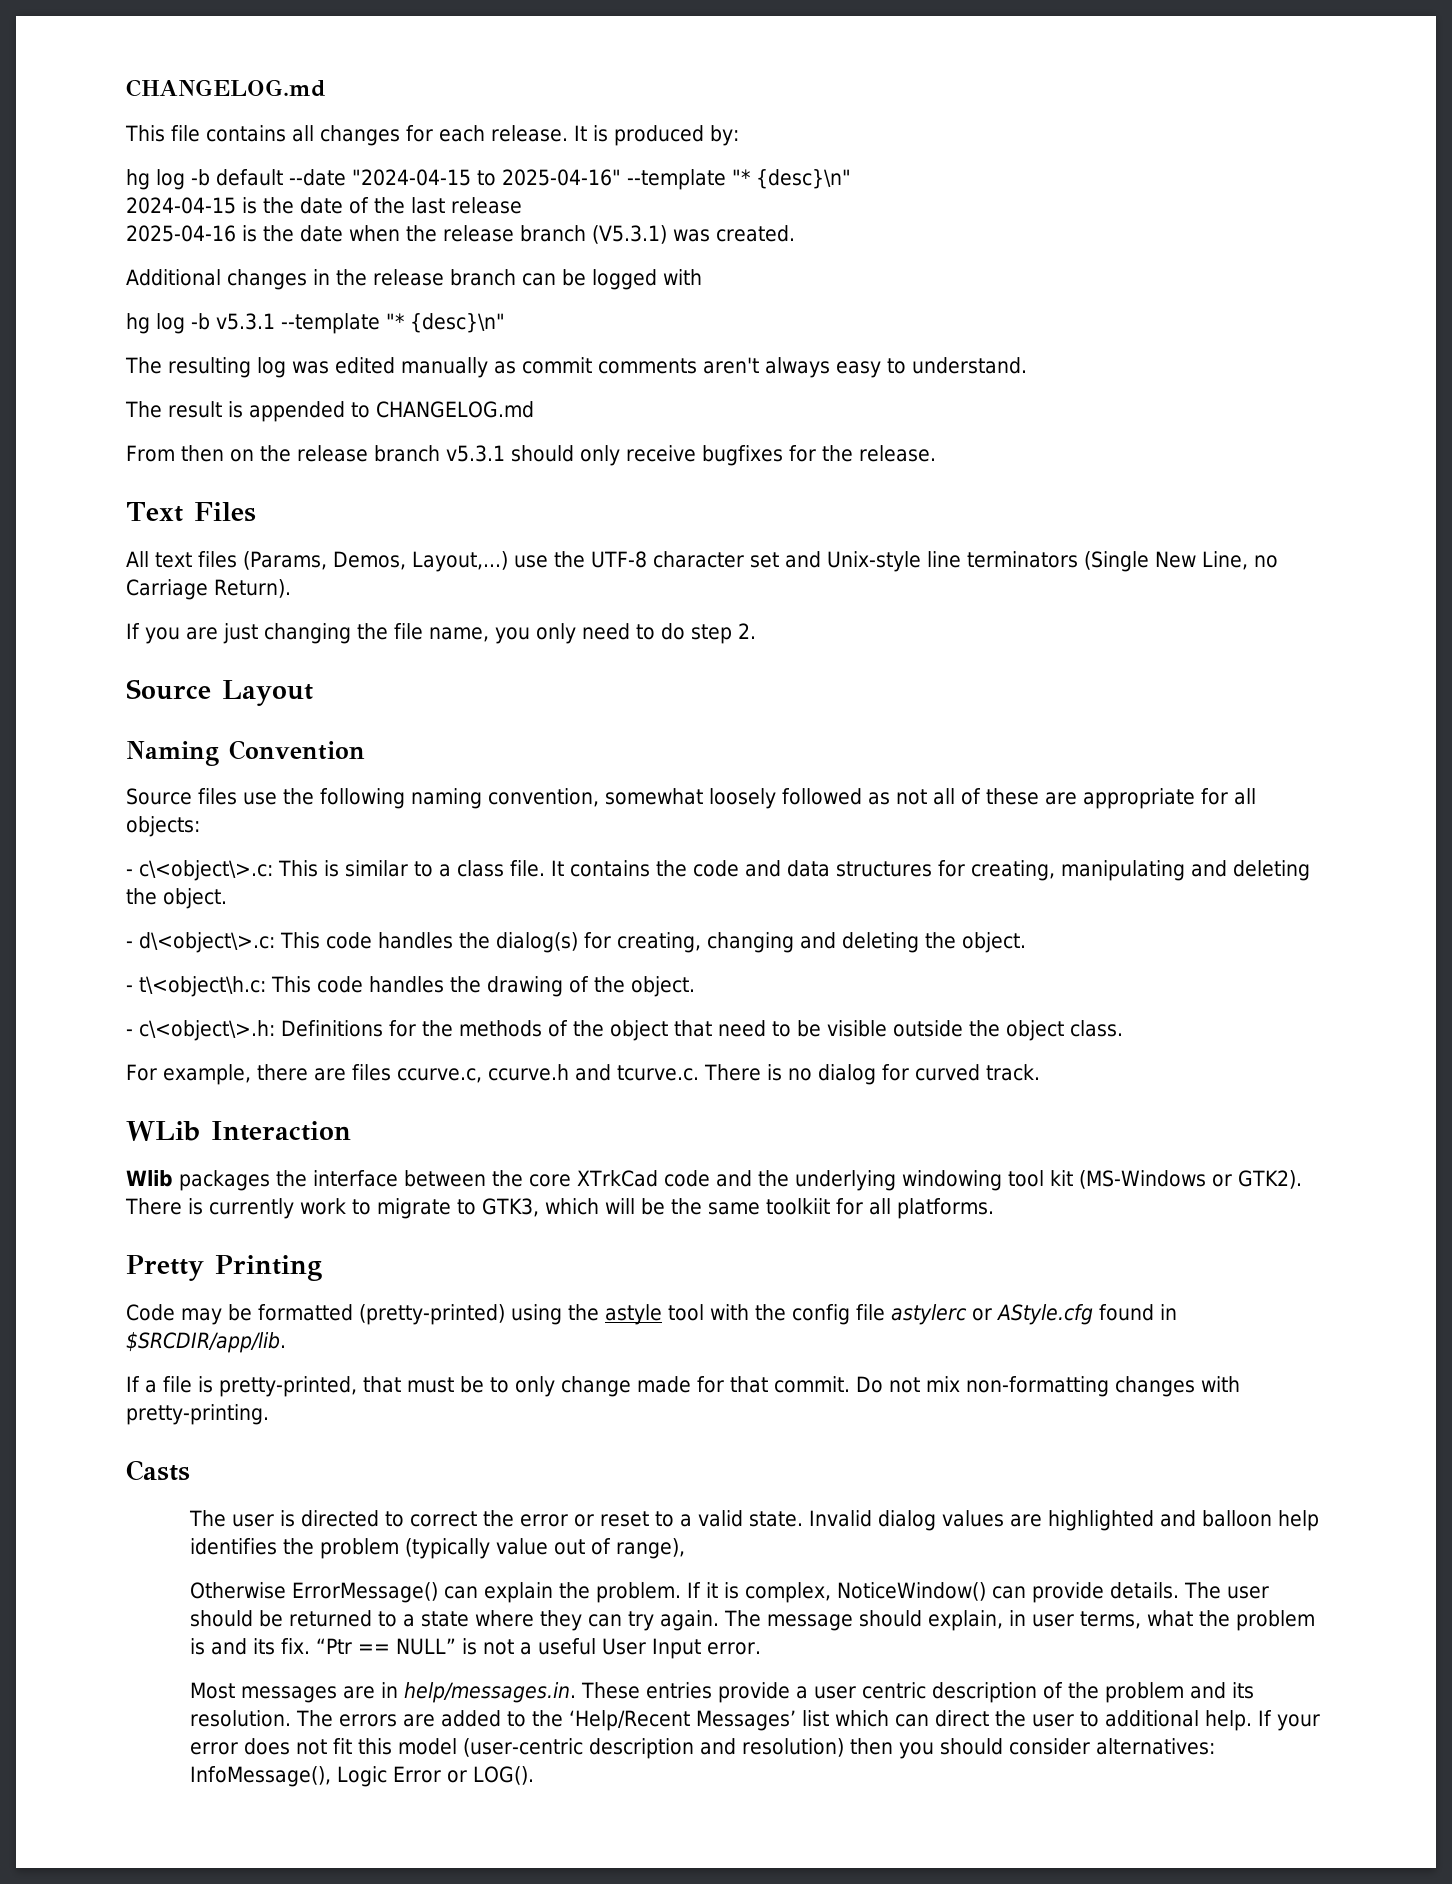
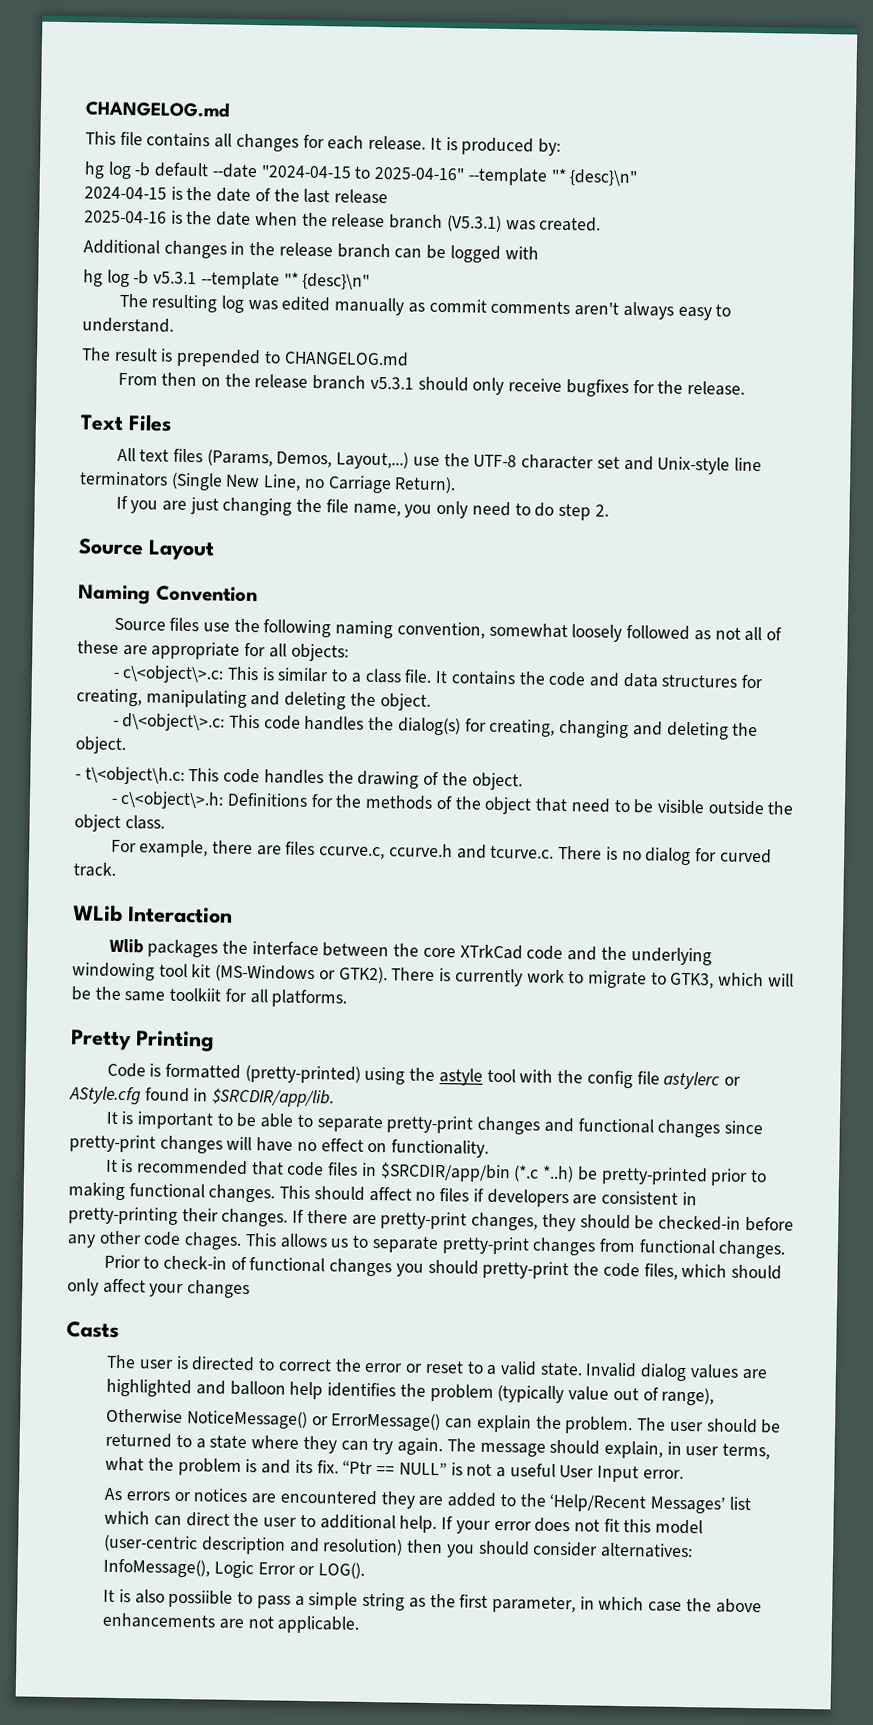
- The result is appended to CHANGELOG.md
+ The result is prepended to CHANGELOG.md
- Code may be formatted (pretty-printed) using the astyle tool with the config file astylerc or AStyle.cfg found in $SRCDIR/app/lib.
+ Code is formatted (pretty-printed) using the astyle tool with the config file astylerc or AStyle.cfg found in $SRCDIR/app/lib.
- If a file is pretty-printed, that must be to only change made for that commit. Do not mix non-formatting changes with pretty-printing.
+ It is important to be able to separate pretty-print changes and functional changes since pretty-print changes will have no effect on functionality.
+ It is recommended that code files in $SRCDIR/app/bin (*.c *..h) be pretty-printed prior to making functional changes. This should affect no files if developers are consistent in pretty-printing their changes. If there are pretty-print changes, they should be checked-in before any other code chages. This allows us to separate pretty-print changes from functional changes.
+ Prior to check-in of functional changes you should pretty-print the code files, which should only affect your changes
- Otherwise ErrorMessage() can explain the problem.
+ Otherwise NoticeMessage() or ErrorMessage() can explain the problem.
- If it is complex, NoticeWindow() can provide details.
- Most messages are in help/messages.in. These entries provide a user centric description of the problem and its resolution. The errors are added to the ‘Help/Recent Messages’ list which can direct the user to additional help.
+ As errors or notices are encountered they are added to the ‘Help/Recent Messages’ list which can direct the user to additional help.
+ It is also possiible to pass a simple string as the first parameter, in which case the above enhancements are not applicable.

